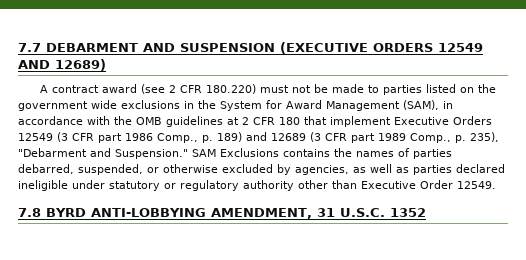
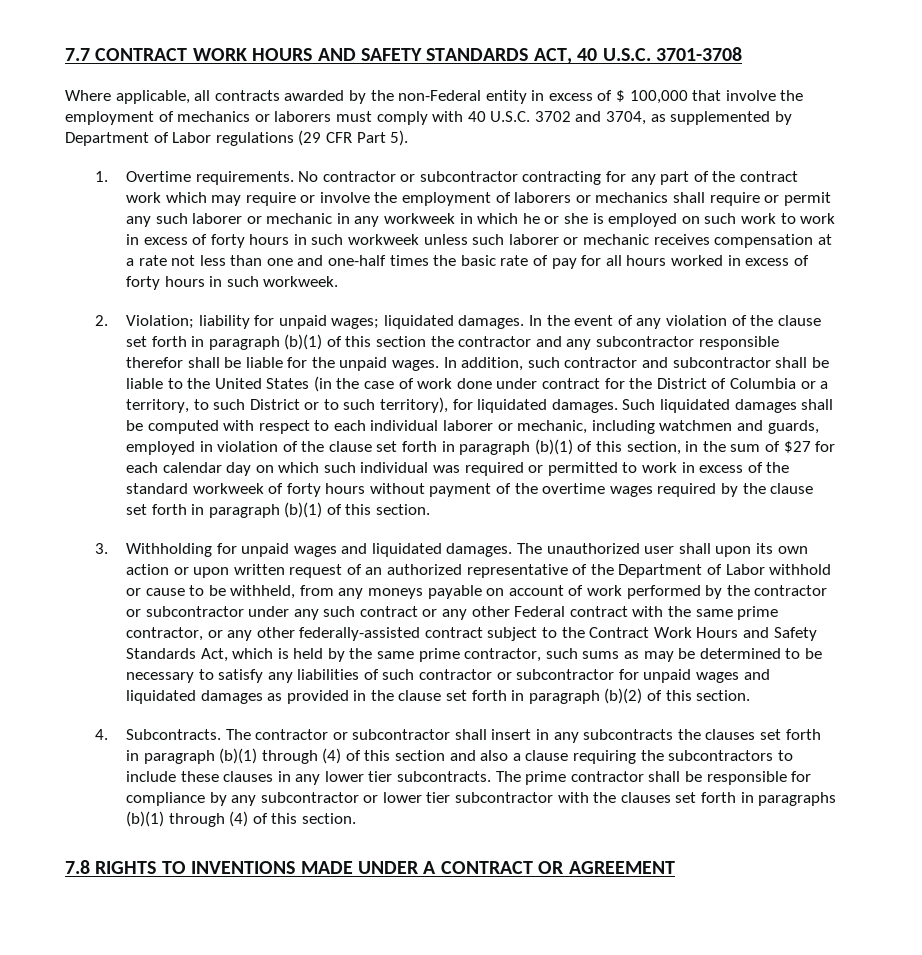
- 7.7 DEBARMENT AND SUSPENSION (EXECUTIVE ORDERS 12549 AND 12689)
- A contract award (see 2 CFR 180.220) must not be made to parties listed on the government wide exclusions in the System for Award Management (SAM), in accordance with the OMB guidelines at 2 CFR 180 that implement Executive Orders 12549 (3 CFR part 1986 Comp., p. 189) and 12689 (3 CFR part 1989 Comp., p. 235), "Debarment and Suspension." SAM Exclusions contains the names of parties debarred, suspended, or otherwise excluded by agencies, as well as parties declared ineligible under statutory or regulatory authority other than Executive Order 12549.
- 7.8 BYRD ANTI-LOBBYING AMENDMENT, 31 U.S.C. 1352
+ 7.7 CONTRACT WORK HOURS AND SAFETY STANDARDS ACT, 40 U.S.C. 3701-3708
+ Where applicable, all contracts awarded by the non-Federal entity in excess of $ 100,000 that involve the employment of mechanics or laborers must comply with 40 U.S.C. 3702 and 3704, as supplemented by Department of Labor regulations (29 CFR Part 5).
+ 1. Overtime requirements. No contractor or subcontractor contracting for any part of the contract work which may require or involve the employment of laborers or mechanics shall require or permit any such laborer or mechanic in any workweek in which he or she is employed on such work to work in excess of forty hours in such workweek unless such laborer or mechanic receives compensation at a rate not less than one and one-half times the basic rate of pay for all hours worked in excess of forty hours in such workweek.
+ 2. Violation; liability for unpaid wages; liquidated damages. In the event of any violation of the clause set forth in paragraph (b)(1) of this section the contractor and any subcontractor responsible therefor shall be liable for the unpaid wages. In addition, such contractor and subcontractor shall be liable to the United States (in the case of work done under contract for the District of Columbia or a territory, to such District or to such territory), for liquidated damages. Such liquidated damages shall be computed with respect to each individual laborer or mechanic, including watchmen and guards, employed in violation of the clause set forth in paragraph (b)(1) of this section, in the sum of $27 for each calendar day on which such individual was required or permitted to work in excess of the standard workweek of forty hours without payment of the overtime wages required by the clause set forth in paragraph (b)(1) of this section.
+ 3. Withholding for unpaid wages and liquidated damages. The unauthorized user shall upon its own action or upon written request of an authorized representative of the Department of Labor withhold or cause to be withheld, from any moneys payable on account of work performed by the contractor or subcontractor under any such contract or any other Federal contract with the same prime contractor, or any other federally-assisted contract subject to the Contract Work Hours and Safety Standards Act, which is held by the same prime contractor, such sums as may be determined to be necessary to satisfy any liabilities of such contractor or subcontractor for unpaid wages and liquidated damages as provided in the clause set forth in paragraph (b)(2) of this section.
+ 4. Subcontracts. The contractor or subcontractor shall insert in any subcontracts the clauses set forth in paragraph (b)(1) through (4) of this section and also a clause requiring the subcontractors to include these clauses in any lower tier subcontracts. The prime contractor shall be responsible for compliance by any subcontractor or lower tier subcontractor with the clauses set forth in paragraphs (b)(1) through (4) of this section.
+ 7.8 RIGHTS TO INVENTIONS MADE UNDER A CONTRACT OR AGREEMENT

